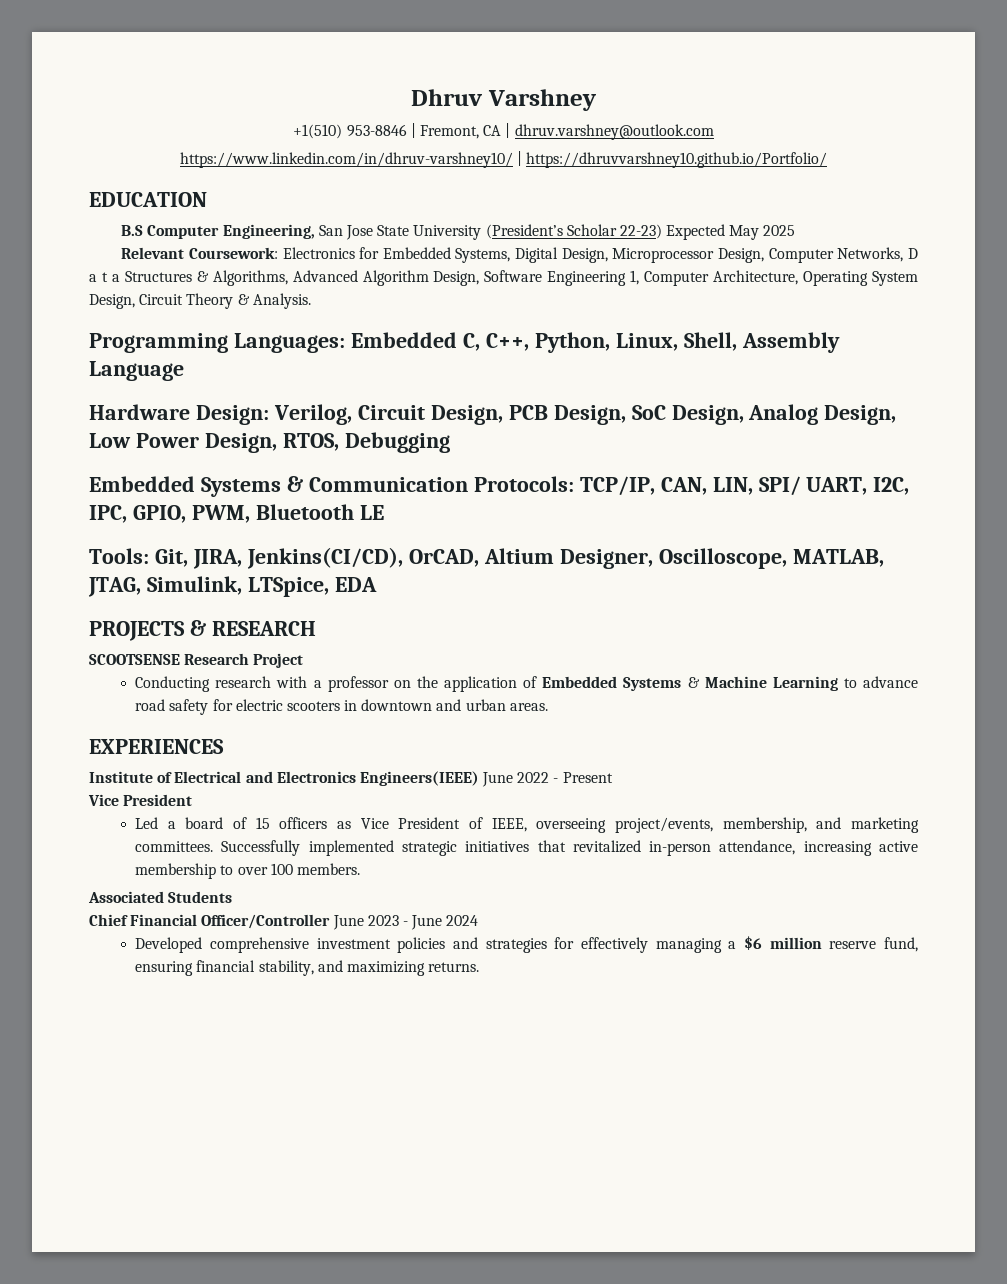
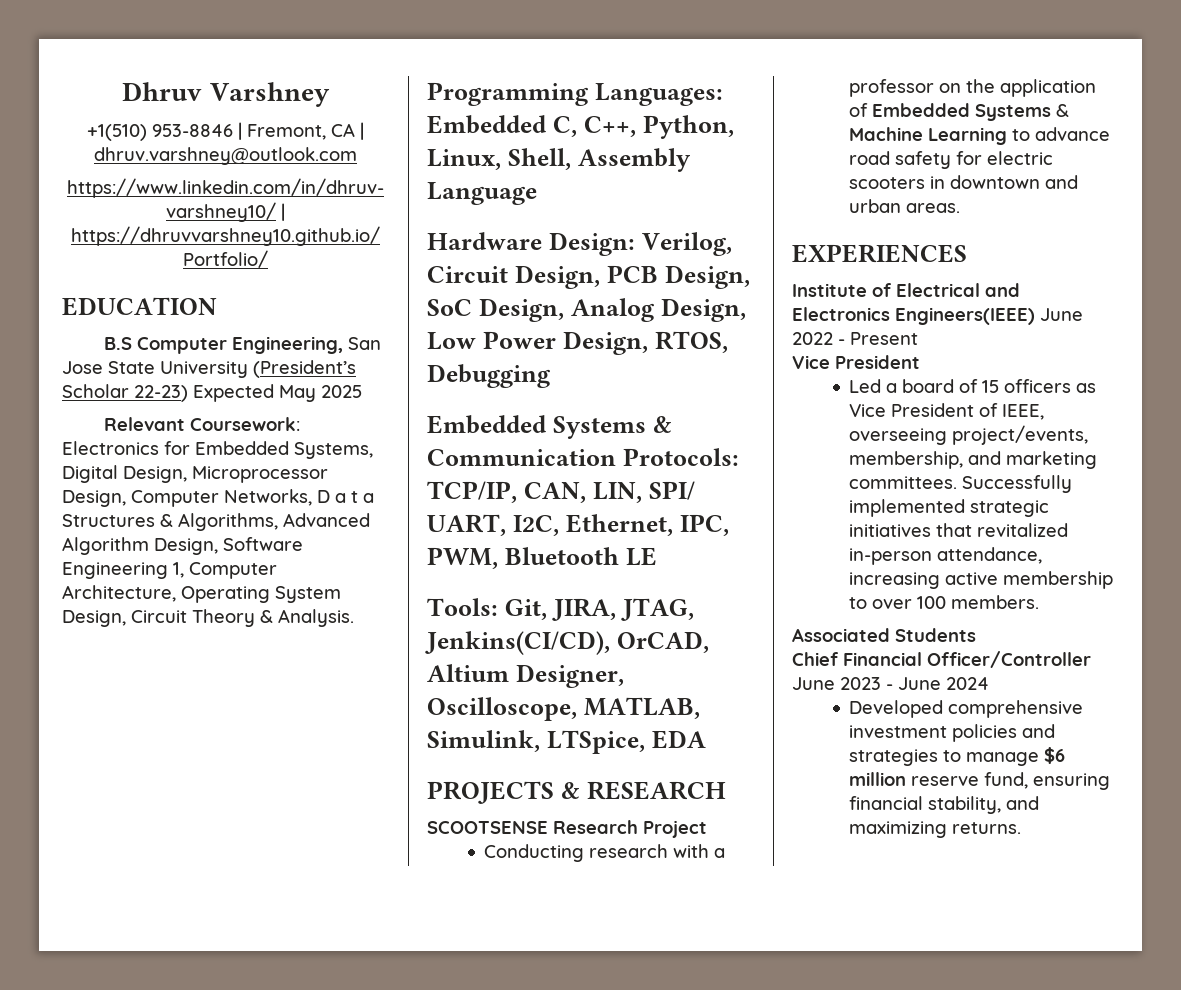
- Embedded Systems & Communication Protocols: TCP/IP, CAN, LIN, SPI/ UART, I2C, IPC, GPIO, PWM, Bluetooth LE
+ Embedded Systems & Communication Protocols: TCP/IP, CAN, LIN, SPI/ UART, I2C, Ethernet, IPC, PWM, Bluetooth LE
- Tools: Git, JIRA, Jenkins(CI/CD), OrCAD, Altium Designer, Oscilloscope, MATLAB, JTAG, Simulink, LTSpice, EDA
+ Tools: Git, JIRA, JTAG, Jenkins(CI/CD), OrCAD, Altium Designer, Oscilloscope, MATLAB, Simulink, LTSpice, EDA
- Developed comprehensive investment policies and strategies for effectively managing a $6 million reserve fund, ensuring financial stability, and maximizing returns.
+ Developed comprehensive investment policies and strategies to manage $6 million reserve fund, ensuring financial stability, and maximizing returns.

